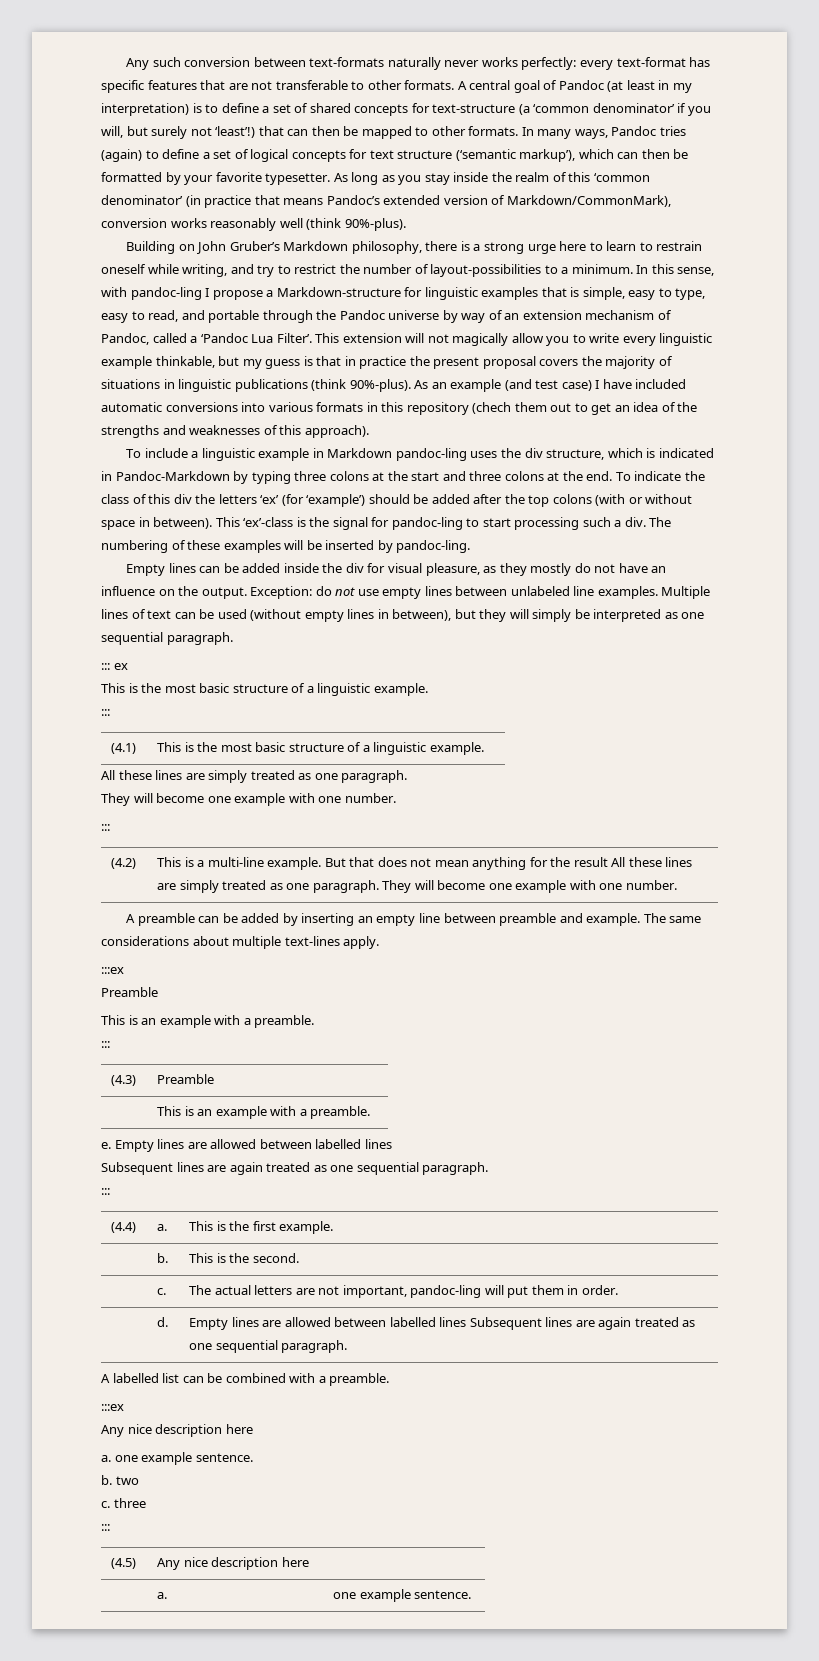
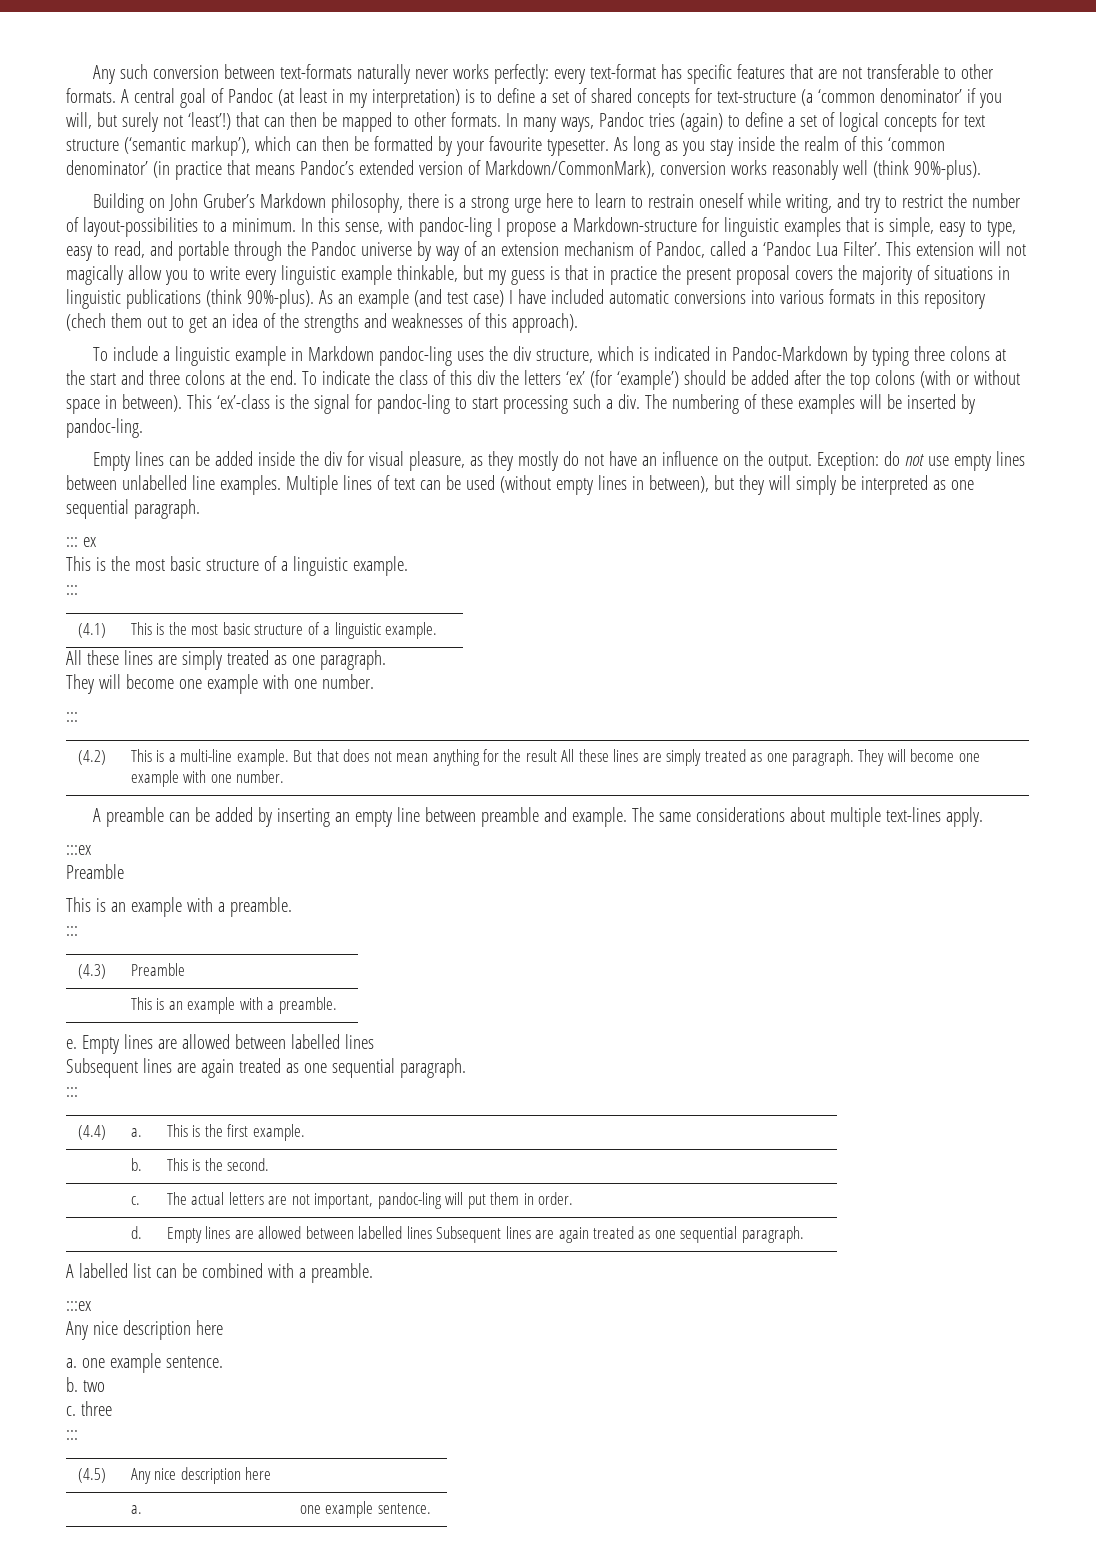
- In many ways, Pandoc tries (again) to define a set of logical concepts for text structure (‘semantic markup’), which can then be formatted by your favorite typesetter.
+ In many ways, Pandoc tries (again) to define a set of logical concepts for text structure (‘semantic markup’), which can then be formatted by your favourite typesetter.
- Exception: do not use empty lines between unlabeled line examples.
+ Exception: do not use empty lines between unlabelled line examples.

